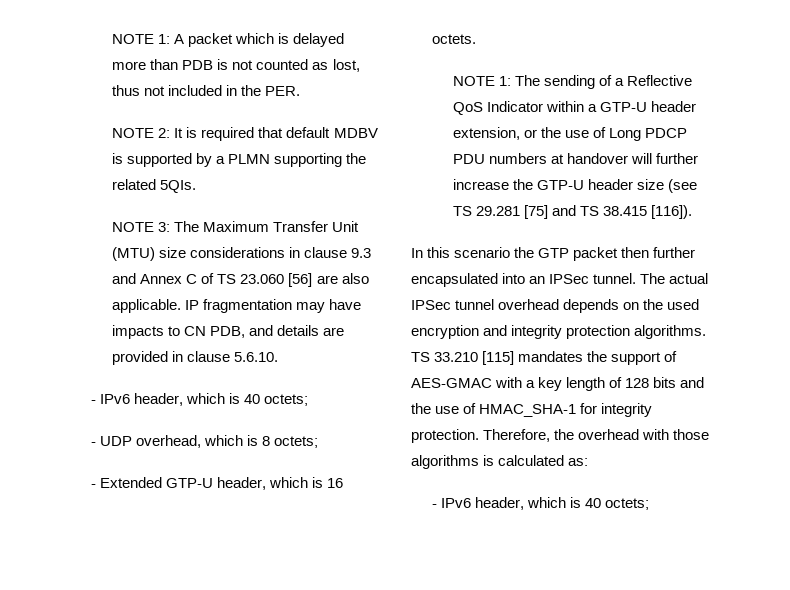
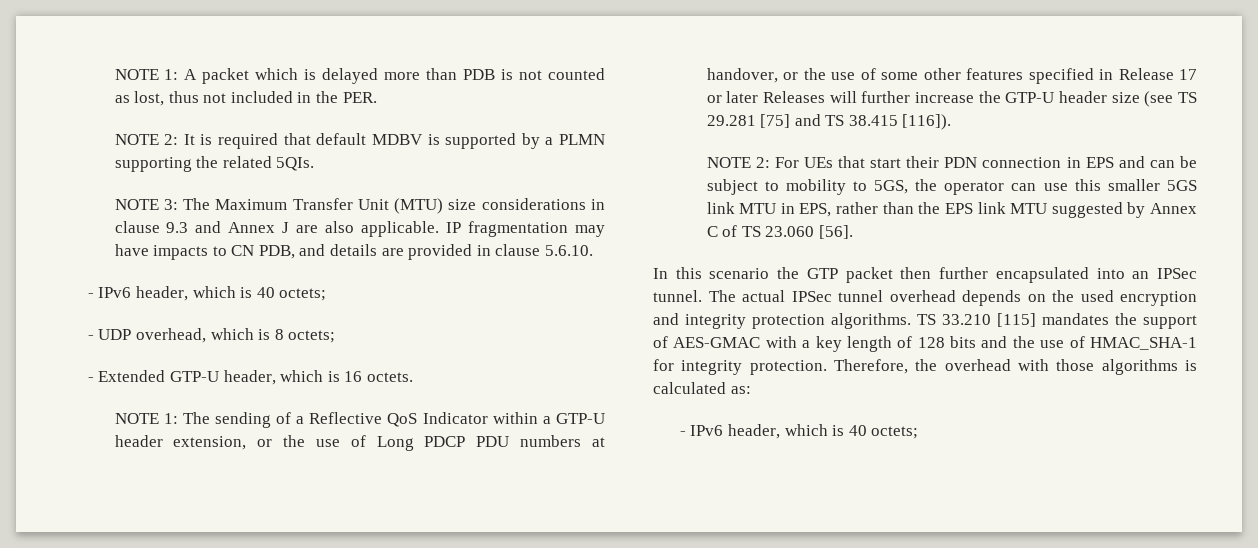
- NOTE 3: The Maximum Transfer Unit (MTU) size considerations in clause 9.3 and Annex C of TS 23.060 [56] are also applicable.
+ NOTE 3: The Maximum Transfer Unit (MTU) size considerations in clause 9.3 and Annex J are also applicable.
- NOTE 1: The sending of a Reflective QoS Indicator within a GTP-U header extension, or the use of Long PDCP PDU numbers at handover will further increase the GTP-U header size (see TS 29.281 [75] and TS 38.415 [116]).
+ NOTE 1: The sending of a Reflective QoS Indicator within a GTP-U header extension, or the use of Long PDCP PDU numbers at handover, or the use of some other features specified in Release 17 or later Releases will further increase the GTP-U header size (see TS 29.281 [75] and TS 38.415 [116]).
+ NOTE 2: For UEs that start their PDN connection in EPS and can be subject to mobility to 5GS, the operator can use this smaller 5GS link MTU in EPS, rather than the EPS link MTU suggested by Annex C of TS 23.060 [56].

